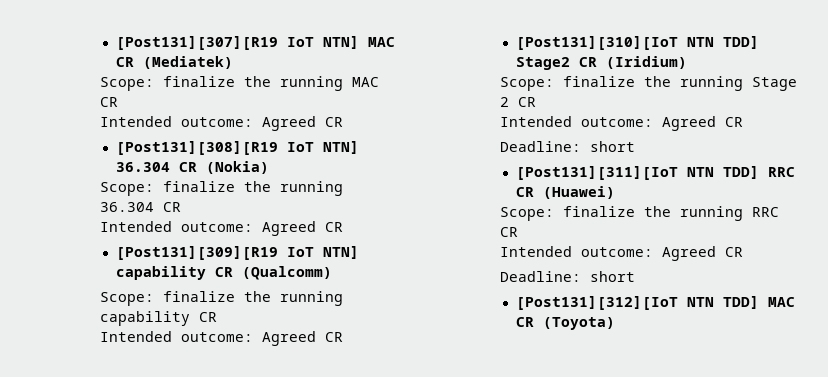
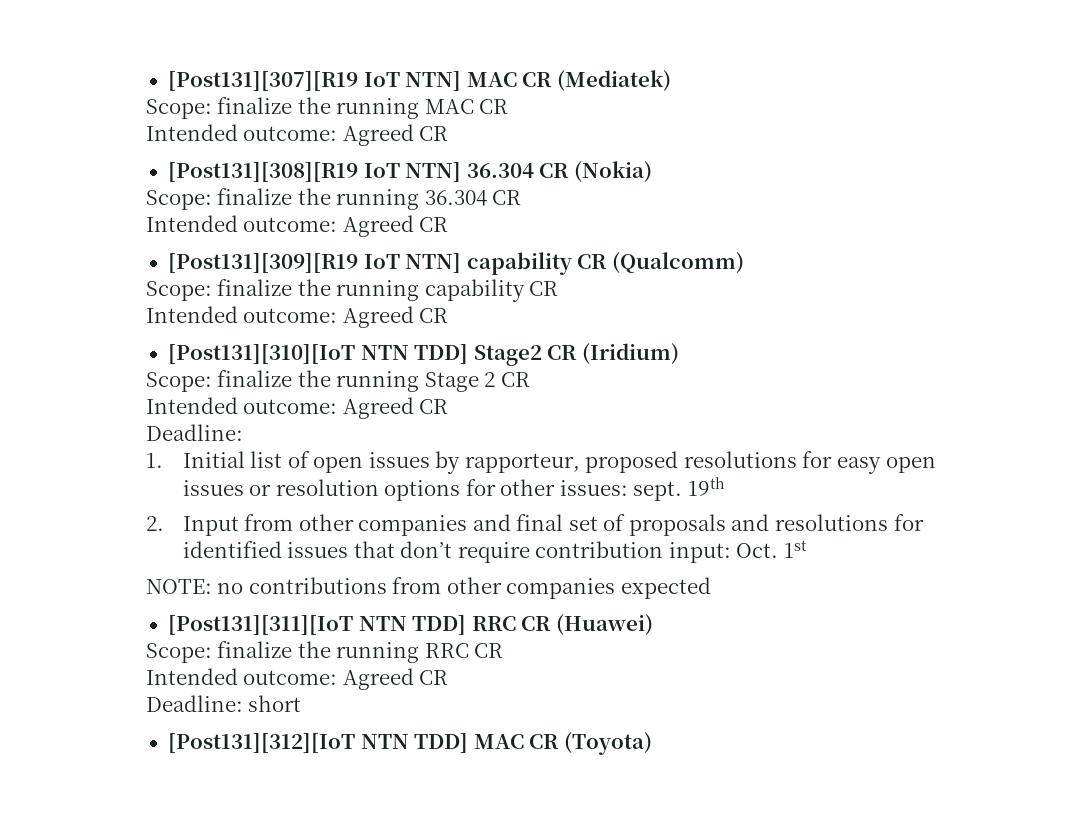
  Scope: finalize the running Stage 2 CR
  Intended outcome: Agreed CR
- Deadline: short
+ Deadline:
+ 1. Initial list of open issues by rapporteur, proposed resolutions for easy open issues or resolution options for other issues: sept. 19th
+ 2. Input from other companies and final set of proposals and resolutions for identified issues that don’t require contribution input: Oct. 1st
+ NOTE: no contributions from other companies expected

